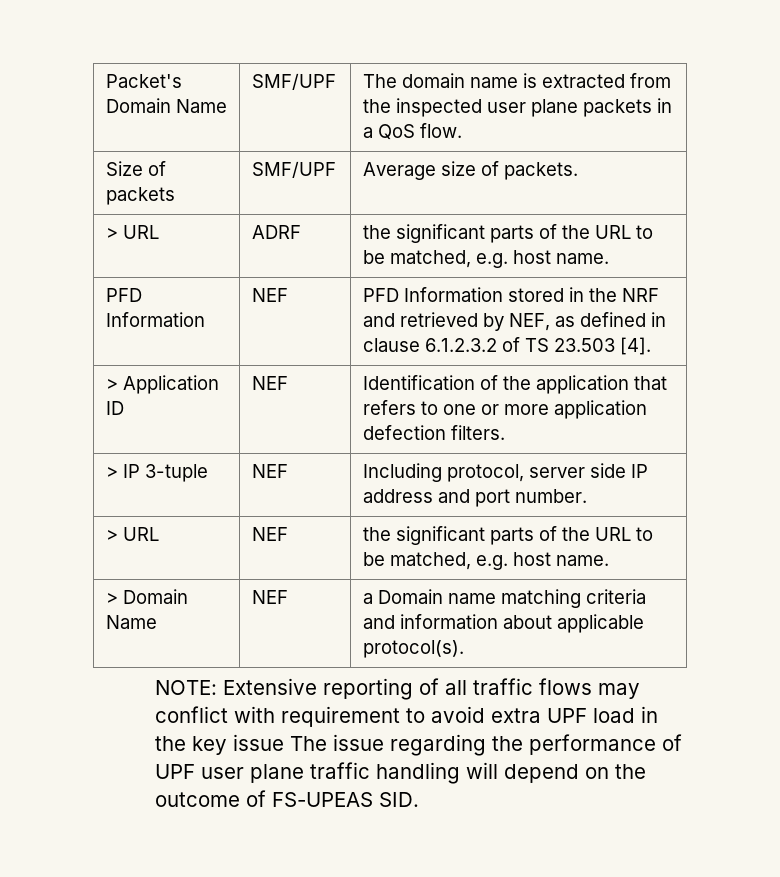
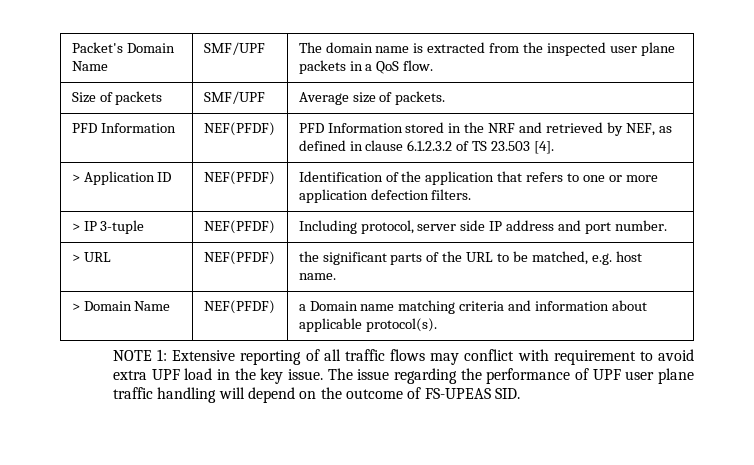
- > URL | ADRF | the significant parts of the URL to be matched, e.g. host name.
- PFD Information | NEF | PFD Information stored in the NRF and retrieved by NEF, as defined in clause 6.1.2.3.2 of TS 23.503 [4].
+ PFD Information | NEF(PFDF) | PFD Information stored in the NRF and retrieved by NEF, as defined in clause 6.1.2.3.2 of TS 23.503 [4].
- > Application ID | NEF | Identification of the application that refers to one or more application defection filters.
+ > Application ID | NEF(PFDF) | Identification of the application that refers to one or more application defection filters.
- > IP 3-tuple | NEF | Including protocol, server side IP address and port number.
+ > IP 3-tuple | NEF(PFDF) | Including protocol, server side IP address and port number.
- > URL | NEF | the significant parts of the URL to be matched, e.g. host name.
+ > URL | NEF(PFDF) | the significant parts of the URL to be matched, e.g. host name.
- > Domain Name | NEF | a Domain name matching criteria and information about applicable protocol(s).
+ > Domain Name | NEF(PFDF) | a Domain name matching criteria and information about applicable protocol(s).
- NOTE: Extensive reporting of all traffic flows may conflict with requirement to avoid extra UPF load in the key issue The issue regarding the performance of UPF user plane traffic handling will depend on the outcome of FS-UPEAS SID.
+ NOTE 1: Extensive reporting of all traffic flows may conflict with requirement to avoid extra UPF load in the key issue. The issue regarding the performance of UPF user plane traffic handling will depend on the outcome of FS-UPEAS SID.

